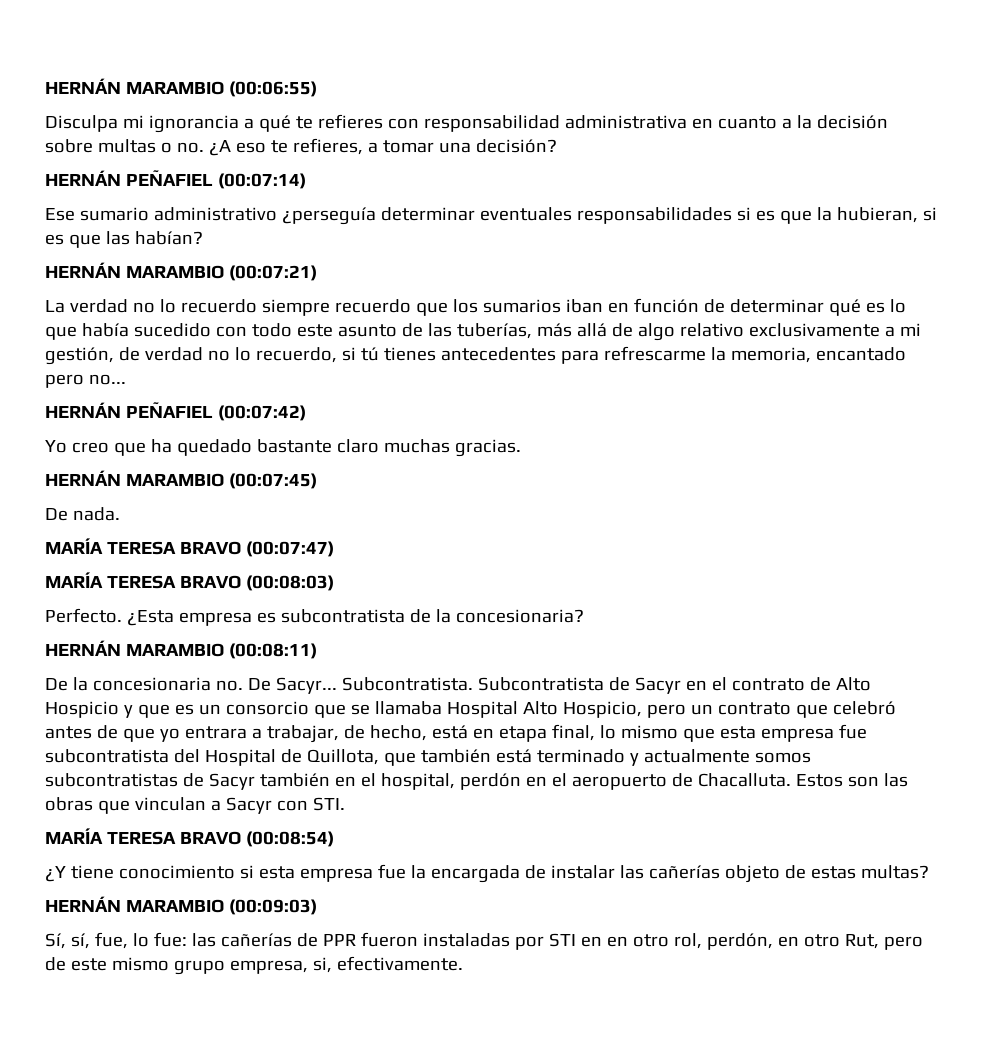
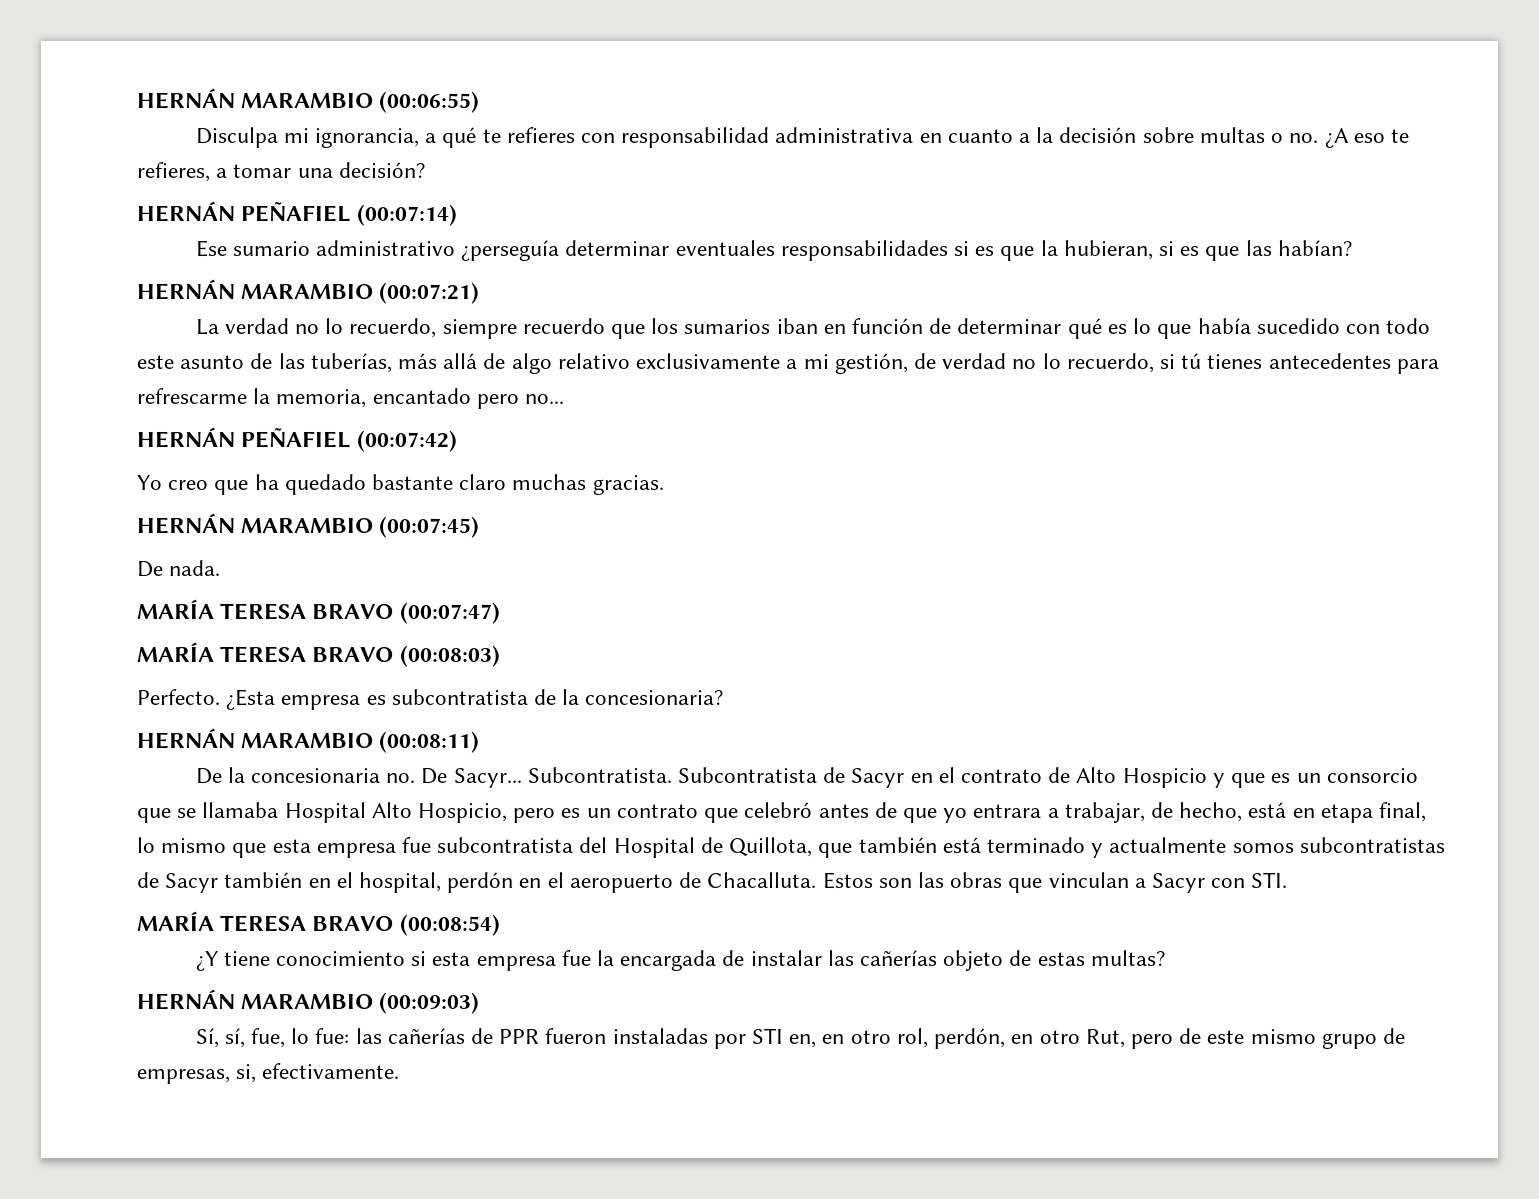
- Disculpa mi ignorancia a qué te refieres con responsabilidad administrativa en cuanto a la decisión sobre multas o no. ¿A eso te refieres, a tomar una decisión?
+ Disculpa mi ignorancia, a qué te refieres con responsabilidad administrativa en cuanto a la decisión sobre multas o no. ¿A eso te refieres, a tomar una decisión?
- La verdad no lo recuerdo siempre recuerdo que los sumarios iban en función de determinar qué es lo que había sucedido con todo este asunto de las tuberías, más allá de algo relativo exclusivamente a mi gestión, de verdad no lo recuerdo, si tú tienes antecedentes para refrescarme la memoria, encantado pero no...
+ La verdad no lo recuerdo, siempre recuerdo que los sumarios iban en función de determinar qué es lo que había sucedido con todo este asunto de las tuberías, más allá de algo relativo exclusivamente a mi gestión, de verdad no lo recuerdo, si tú tienes antecedentes para refrescarme la memoria, encantado pero no...
- Subcontratista de Sacyr en el contrato de Alto Hospicio y que es un consorcio que se llamaba Hospital Alto Hospicio, pero un contrato que celebró antes de que yo entrara a trabajar, de hecho, está en etapa final, lo mismo que esta empresa fue subcontratista del Hospital de Quillota, que también está terminado y actualmente somos subcontratistas de Sacyr también en el hospital, perdón en el aeropuerto de Chacalluta.
+ Subcontratista de Sacyr en el contrato de Alto Hospicio y que es un consorcio que se llamaba Hospital Alto Hospicio, pero es un contrato que celebró antes de que yo entrara a trabajar, de hecho, está en etapa final, lo mismo que esta empresa fue subcontratista del Hospital de Quillota, que también está terminado y actualmente somos subcontratistas de Sacyr también en el hospital, perdón en el aeropuerto de Chacalluta.
- Sí, sí, fue, lo fue: las cañerías de PPR fueron instaladas por STI en en otro rol, perdón, en otro Rut, pero de este mismo grupo empresa, si, efectivamente.
+ Sí, sí, fue, lo fue: las cañerías de PPR fueron instaladas por STI en, en otro rol, perdón, en otro Rut, pero de este mismo grupo de empresas, si, efectivamente.

